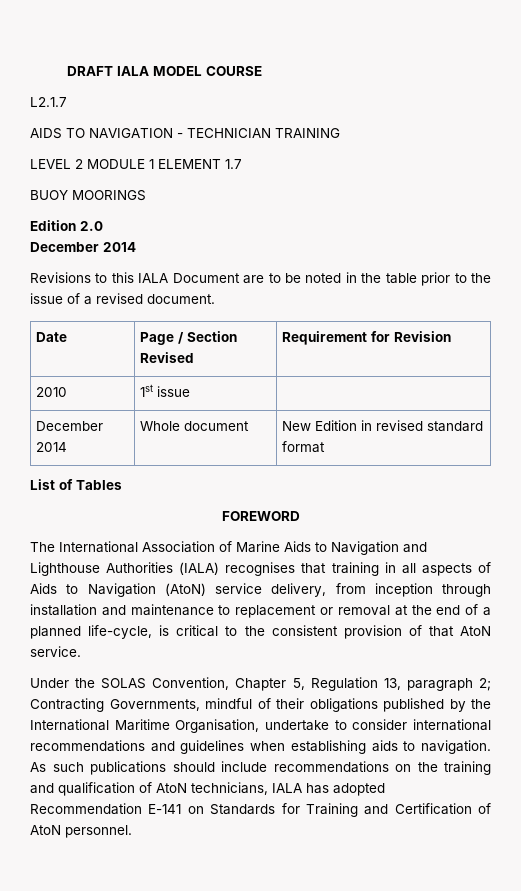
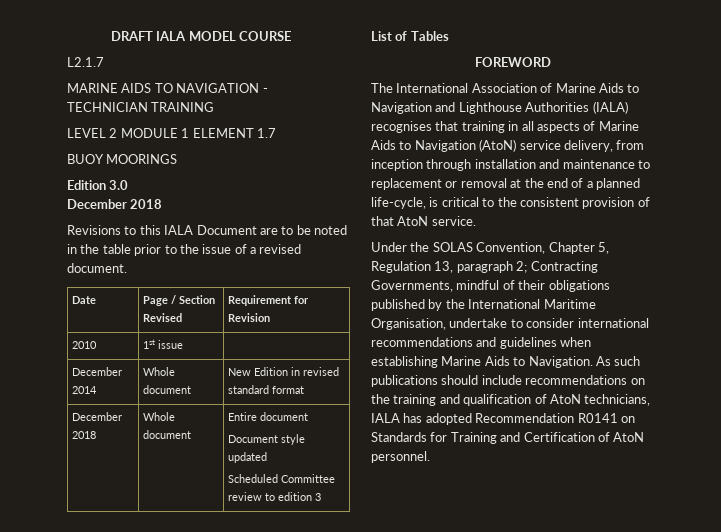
- AIDS TO NAVIGATION - TECHNICIAN TRAINING
+ MARINE AIDS TO NAVIGATION - TECHNICIAN TRAINING
- Edition 2.0
- December 2014
+ Edition 3.0
+ December 2018
+ December 2018 | Whole document | Entire document
+ Document style updated
+ Scheduled Committee review to edition 3
- The International Association of Marine Aids to Navigation and Lighthouse Authorities (IALA) recognises that training in all aspects of Aids to Navigation (AtoN) service delivery, from inception through installation and maintenance to replacement or removal at the end of a planned life-cycle, is critical to the consistent provision of that AtoN service.
+ The International Association of Marine Aids to Navigation and Lighthouse Authorities (IALA) recognises that training in all aspects of Marine Aids to Navigation (AtoN) service delivery, from inception through installation and maintenance to replacement or removal at the end of a planned life-cycle, is critical to the consistent provision of that AtoN service.
- Under the SOLAS Convention, Chapter 5, Regulation 13, paragraph 2; Contracting Governments, mindful of their obligations published by the International Maritime Organisation, undertake to consider international recommendations and guidelines when establishing aids to navigation.
+ Under the SOLAS Convention, Chapter 5, Regulation 13, paragraph 2; Contracting Governments, mindful of their obligations published by the International Maritime Organisation, undertake to consider international recommendations and guidelines when establishing Marine Aids to Navigation.
- As such publications should include recommendations on the training and qualification of AtoN technicians, IALA has adopted Recommendation E-141 on Standards for Training and Certification of AtoN personnel.
+ As such publications should include recommendations on the training and qualification of AtoN technicians, IALA has adopted Recommendation R0141 on Standards for Training and Certification of AtoN personnel.

